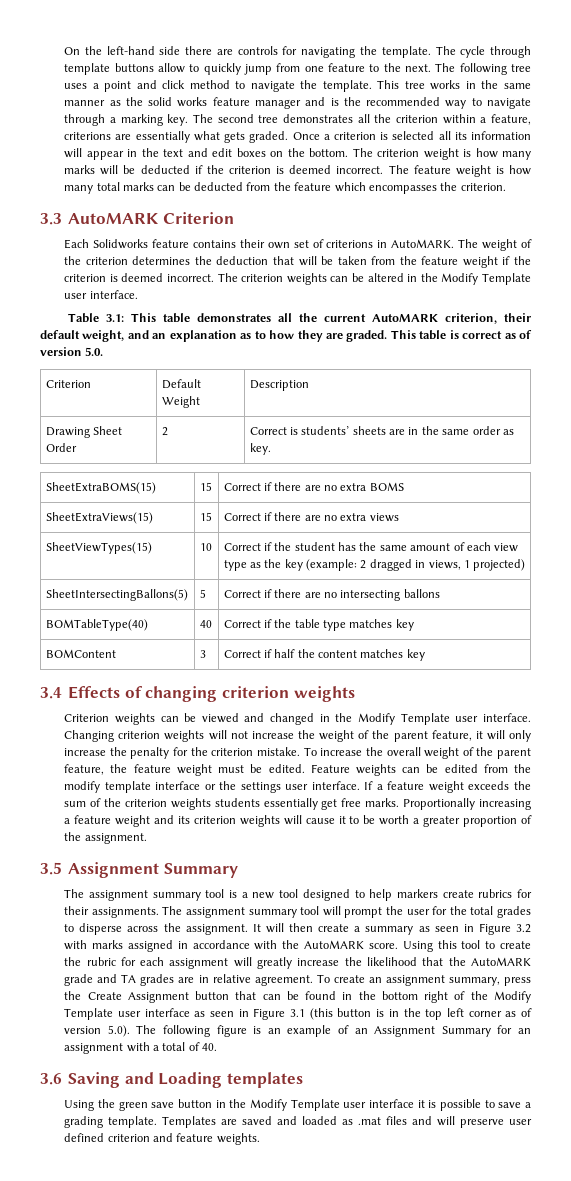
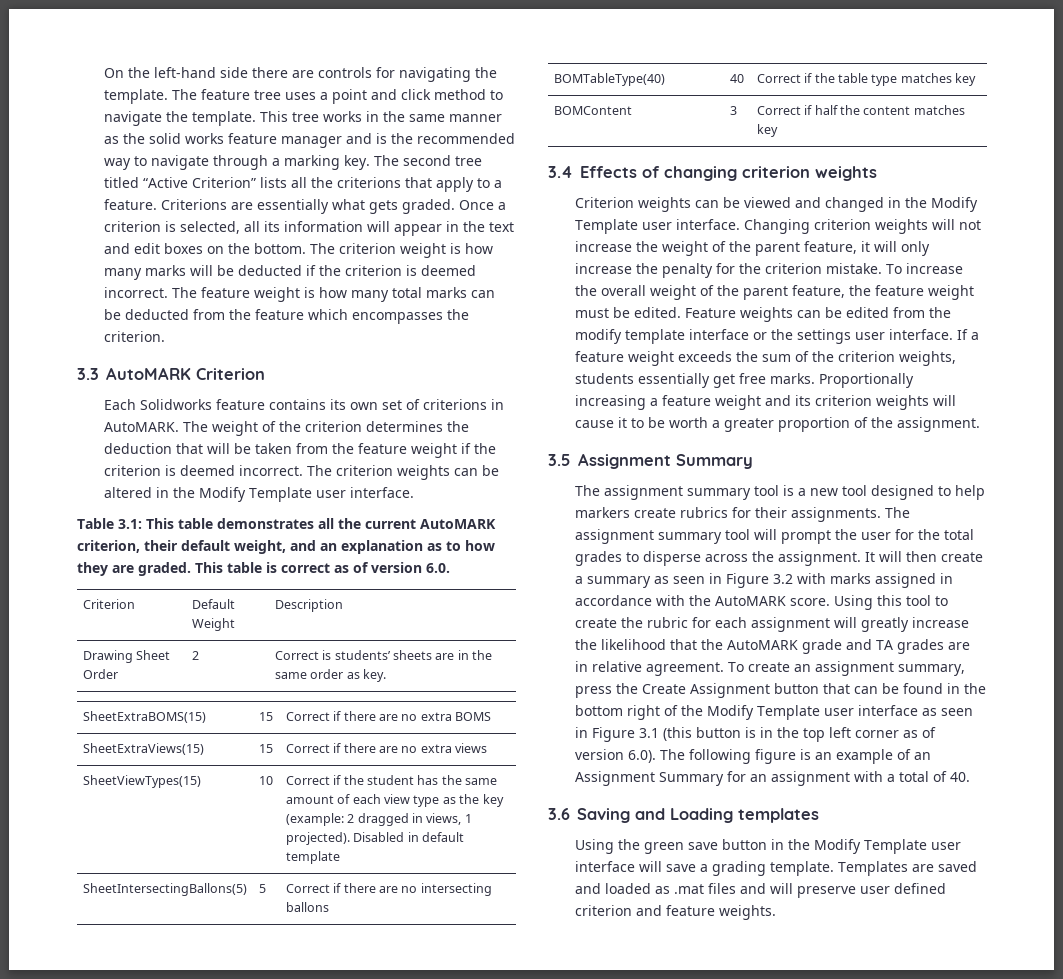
- The cycle through template buttons allow to quickly jump from one feature to the next. The following tree uses a point and click method to navigate the template.
+ The feature tree uses a point and click method to navigate the template.
- The second tree demonstrates all the criterion within a feature, criterions are essentially what gets graded.
+ The second tree titled “Active Criterion” lists all the criterions that apply to a feature. Criterions are essentially what gets graded.
- Once a criterion is selected all its information will appear in the text and edit boxes on the bottom.
+ Once a criterion is selected, all its information will appear in the text and edit boxes on the bottom.
- Each Solidworks feature contains their own set of criterions in AutoMARK.
+ Each Solidworks feature contains its own set of criterions in AutoMARK.
- This table is correct as of version 5.0.
+ This table is correct as of version 6.0.
- SheetViewTypes(15) | 10 | Correct if the student has the same amount of each view type as the key (example: 2 dragged in views, 1 projected)
+ SheetViewTypes(15) | 10 | Correct if the student has the same amount of each view type as the key (example: 2 dragged in views, 1 projected). Disabled in default template
- If a feature weight exceeds the sum of the criterion weights students essentially get free marks.
+ If a feature weight exceeds the sum of the criterion weights, students essentially get free marks.
- To create an assignment summary, press the Create Assignment button that can be found in the bottom right of the Modify Template user interface as seen in Figure 3.1 (this button is in the top left corner as of version 5.0). The following figure is an example of an Assignment Summary for an assignment with a total of 40.
+ To create an assignment summary, press the Create Assignment button that can be found in the bottom right of the Modify Template user interface as seen in Figure 3.1 (this button is in the top left corner as of version 6.0). The following figure is an example of an Assignment Summary for an assignment with a total of 40.
- Using the green save button in the Modify Template user interface it is possible to save a grading template.
+ Using the green save button in the Modify Template user interface will save a grading template.

